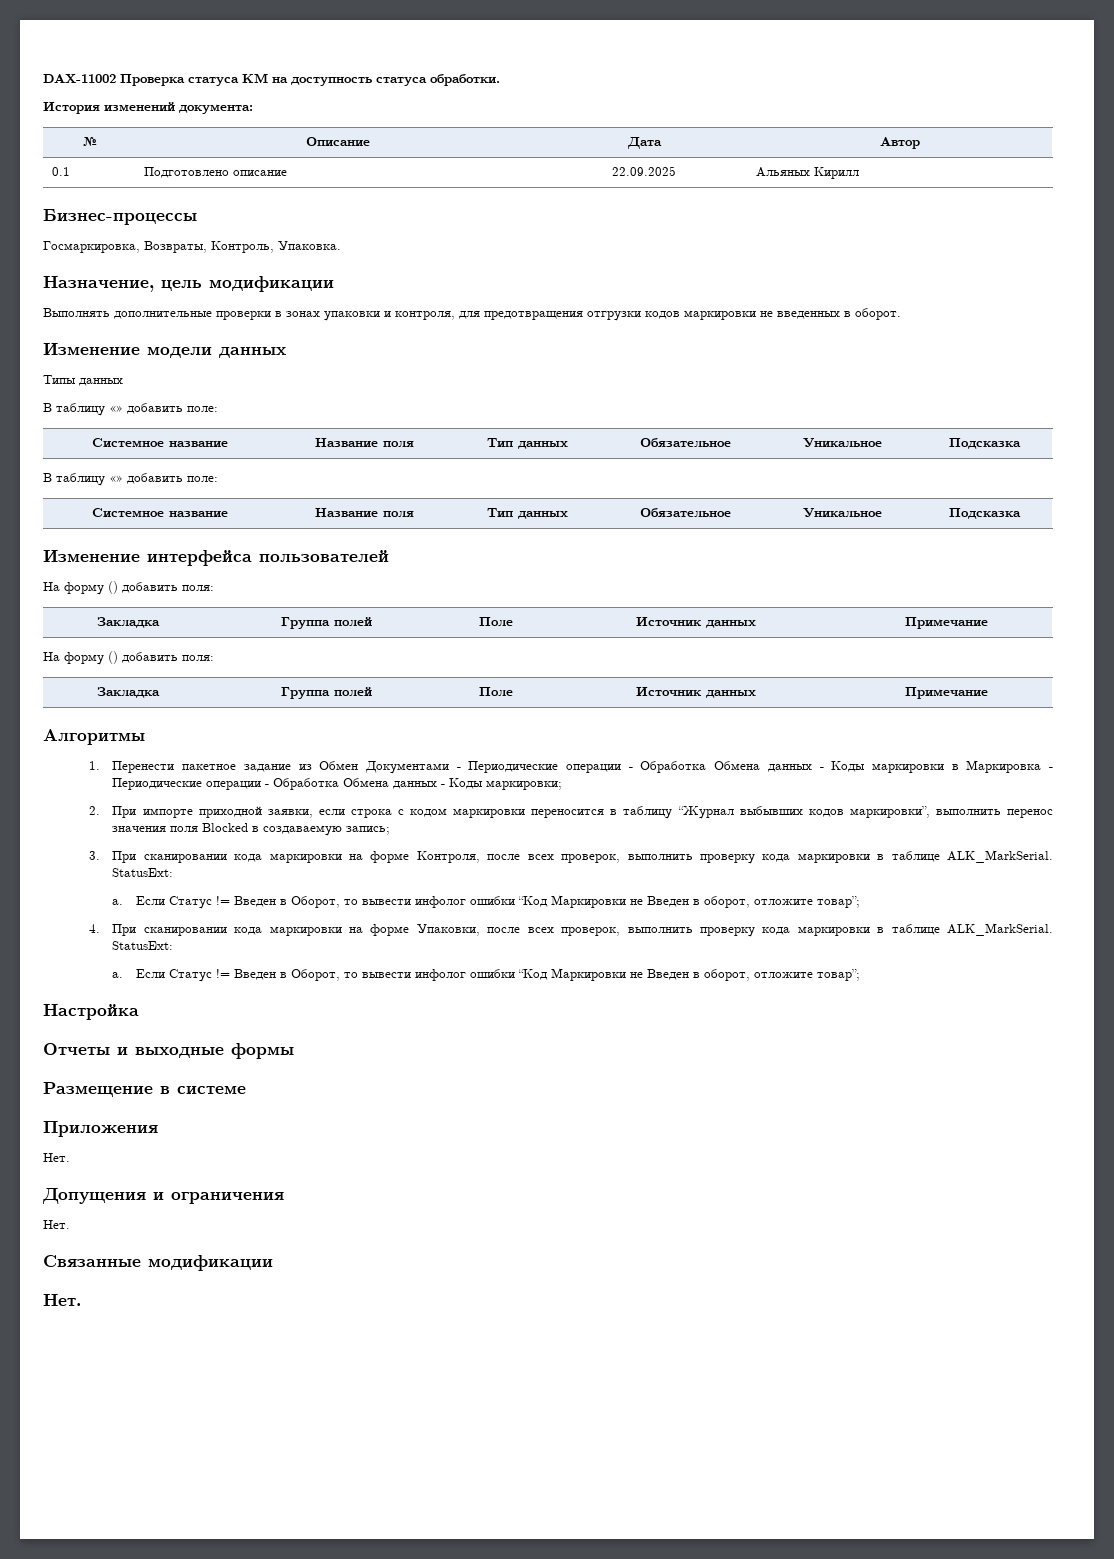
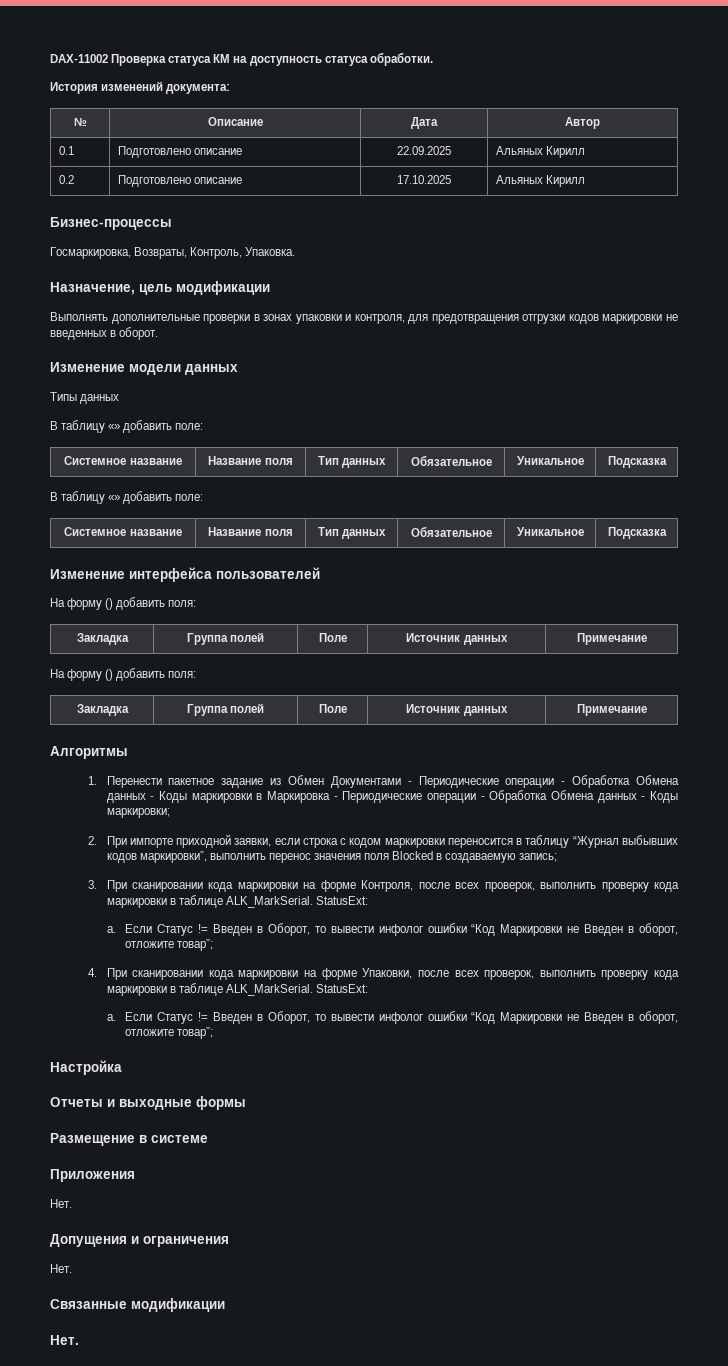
+ 0.2 | Подготовлено описание | 17.10.2025 | Альяных Кирилл

